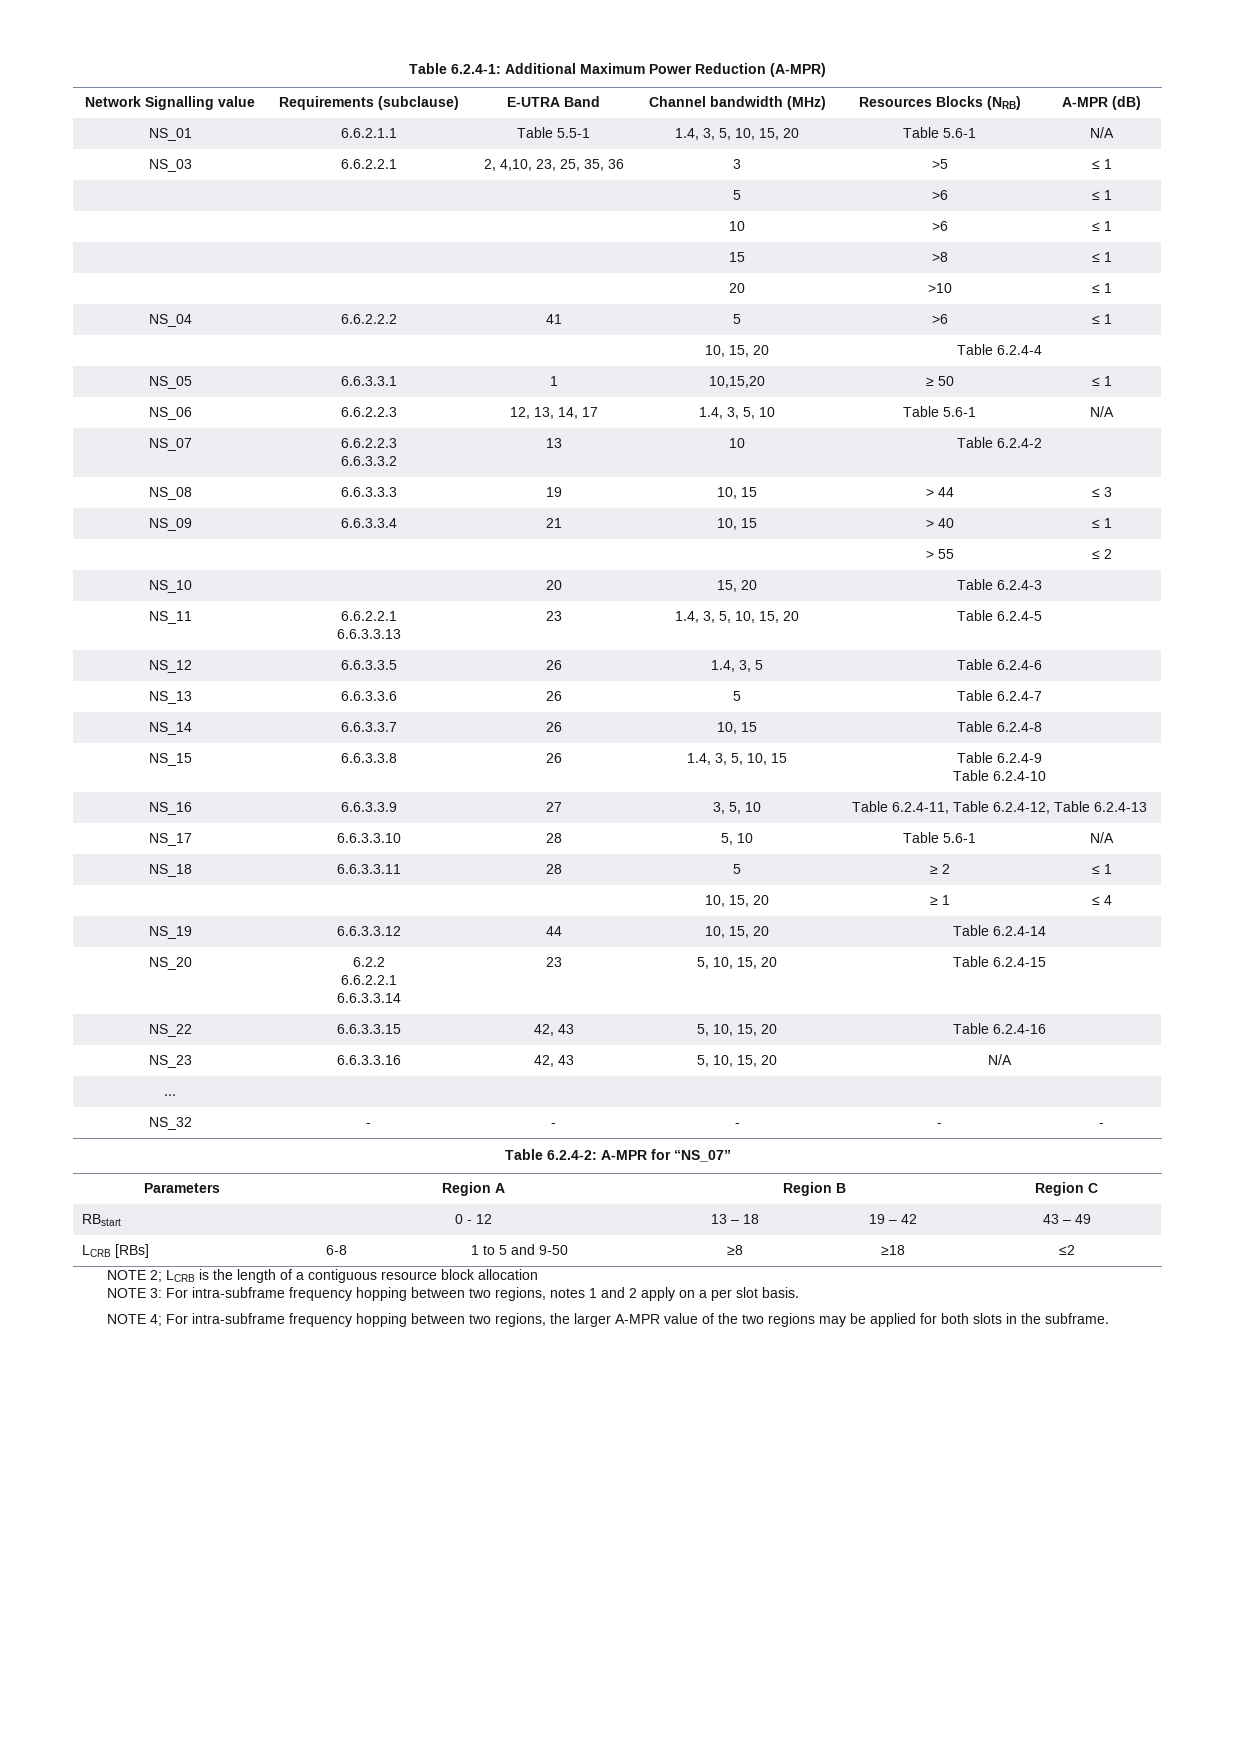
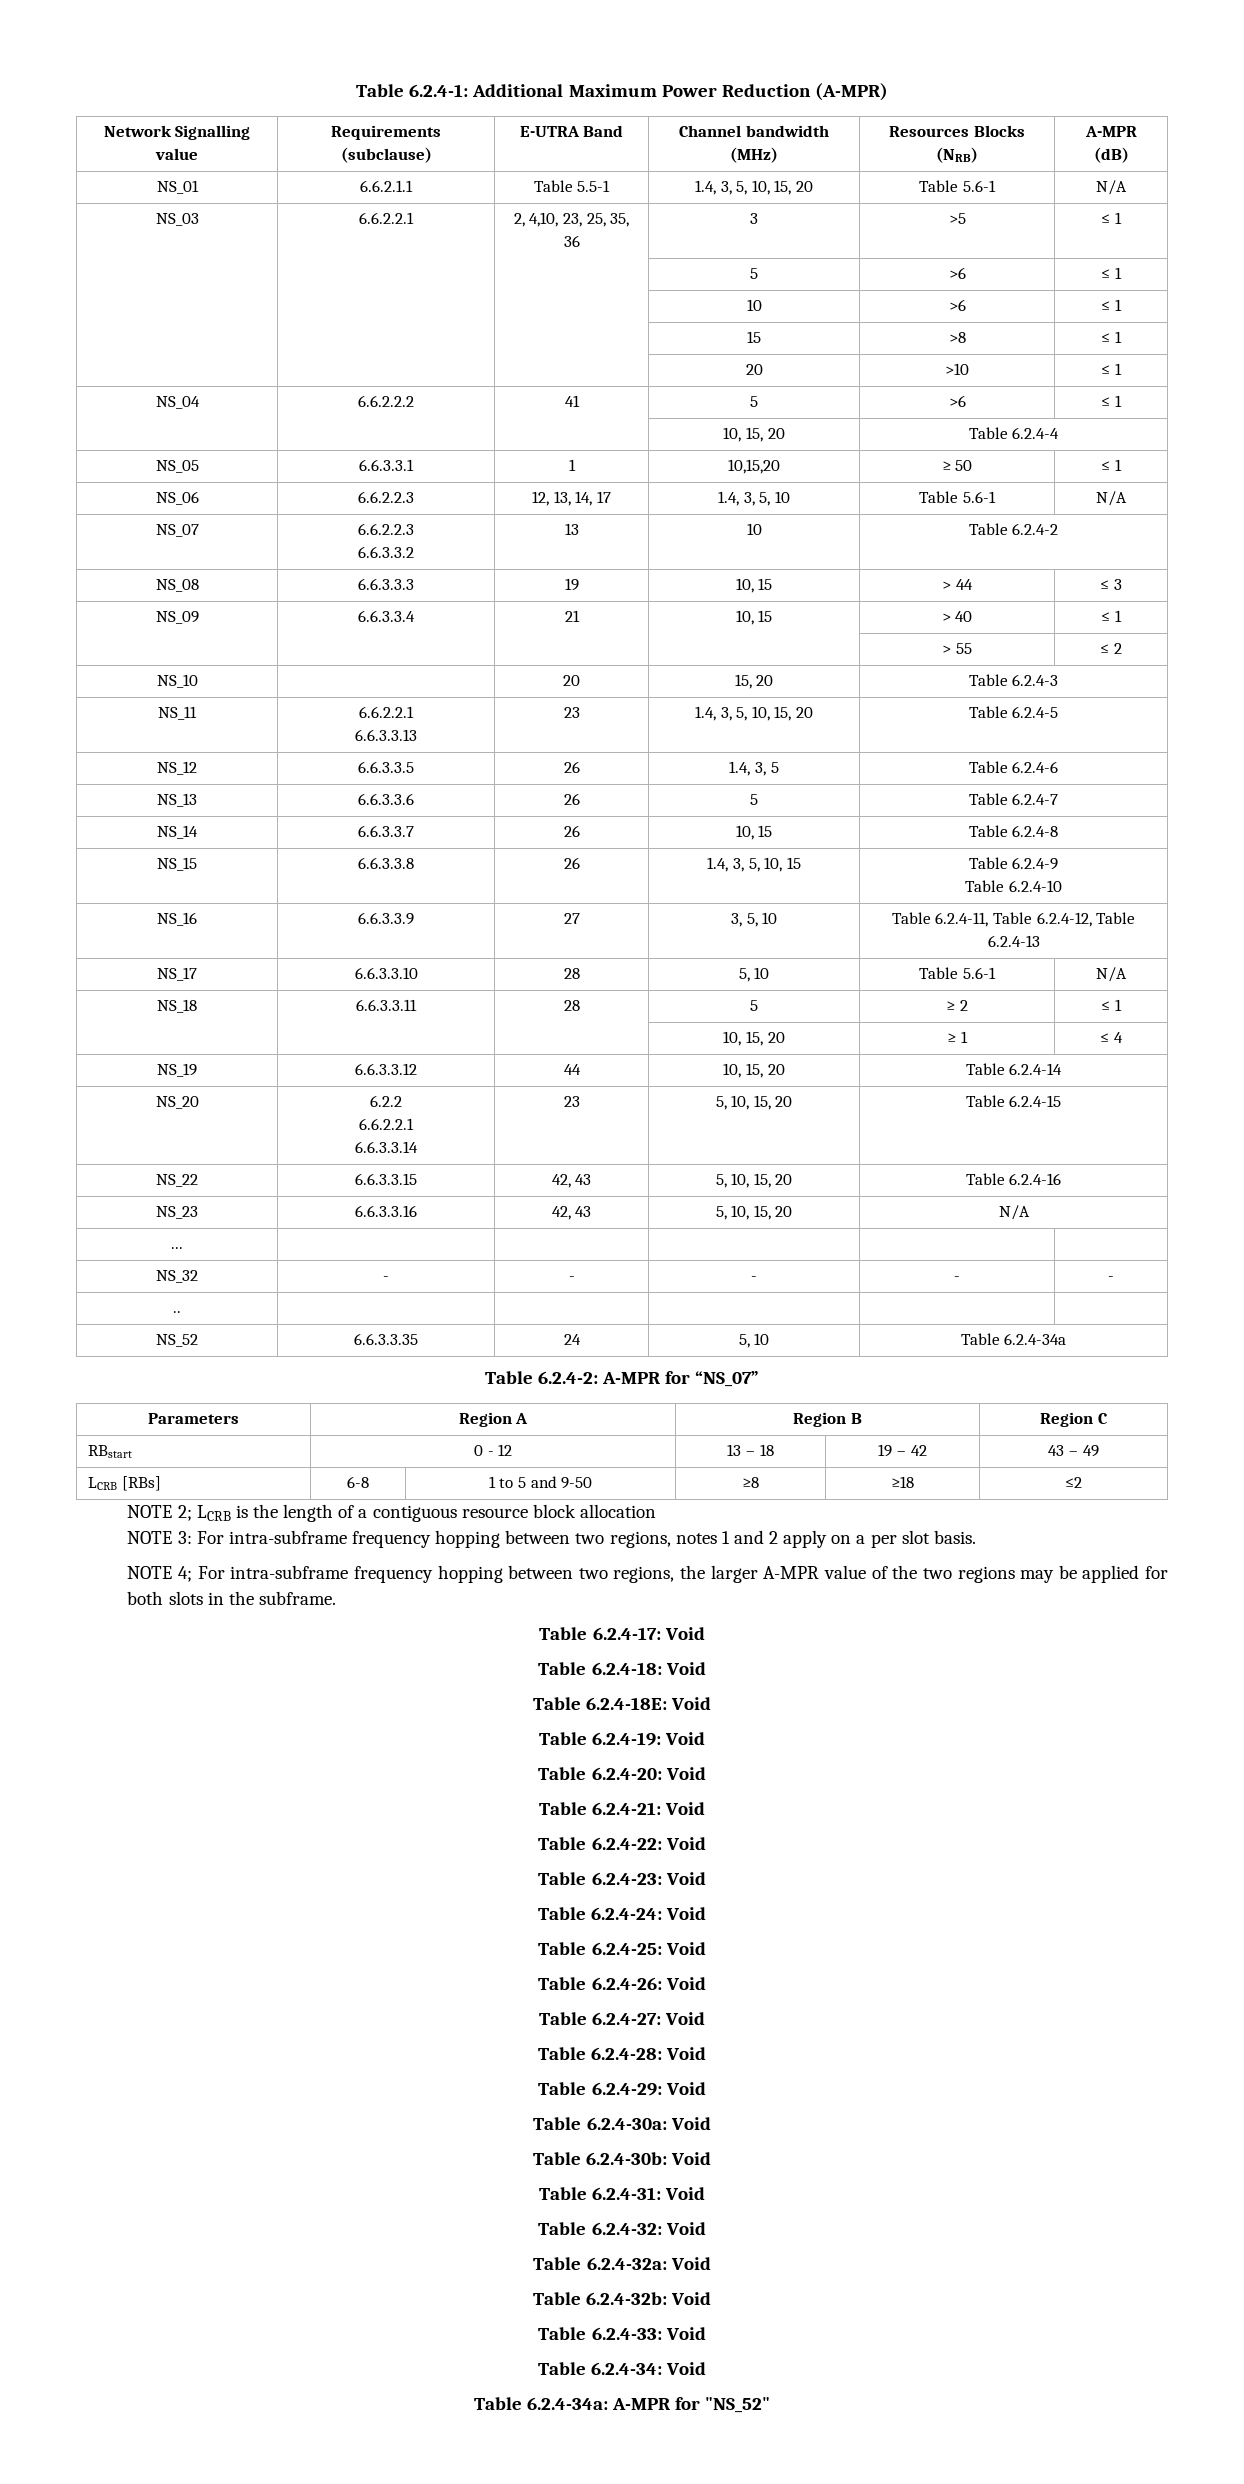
+ .. | | | | |
+ NS_52 | 6.6.3.3.35 | 24 | 5, 10 | Table 6.2.4-34a
+ Table 6.2.4-17: Void
+ Table 6.2.4-18: Void
+ Table 6.2.4-18E: Void
+ Table 6.2.4-19: Void
+ Table 6.2.4-20: Void
+ Table 6.2.4-21: Void
+ Table 6.2.4-22: Void
+ Table 6.2.4-23: Void
+ Table 6.2.4-24: Void
+ Table 6.2.4-25: Void
+ Table 6.2.4-26: Void
+ Table 6.2.4-27: Void
+ Table 6.2.4-28: Void
+ Table 6.2.4-29: Void
+ Table 6.2.4-30a: Void
+ Table 6.2.4-30b: Void
+ Table 6.2.4-31: Void
+ Table 6.2.4-32: Void
+ Table 6.2.4-32a: Void
+ Table 6.2.4-32b: Void
+ Table 6.2.4-33: Void
+ Table 6.2.4-34: Void
+ Table 6.2.4-34a: A-MPR for "NS_52"

